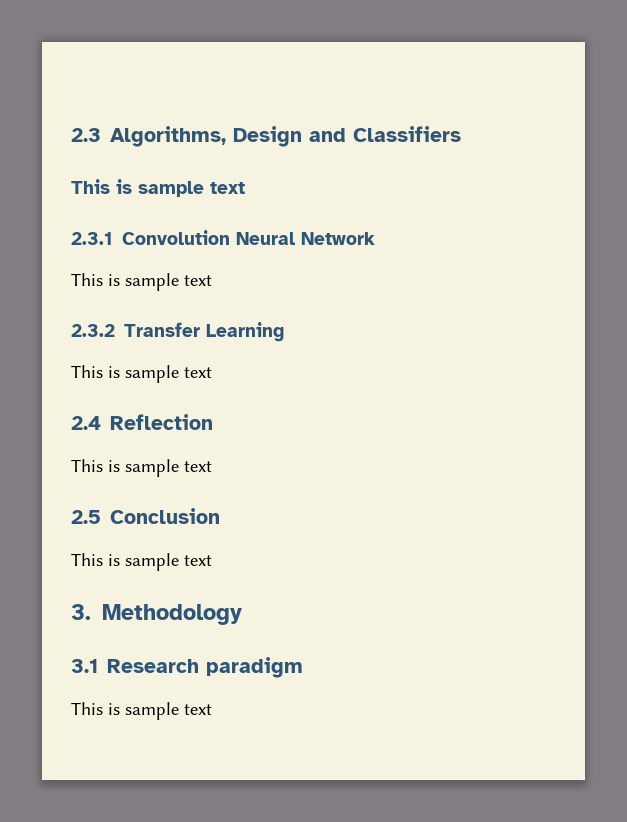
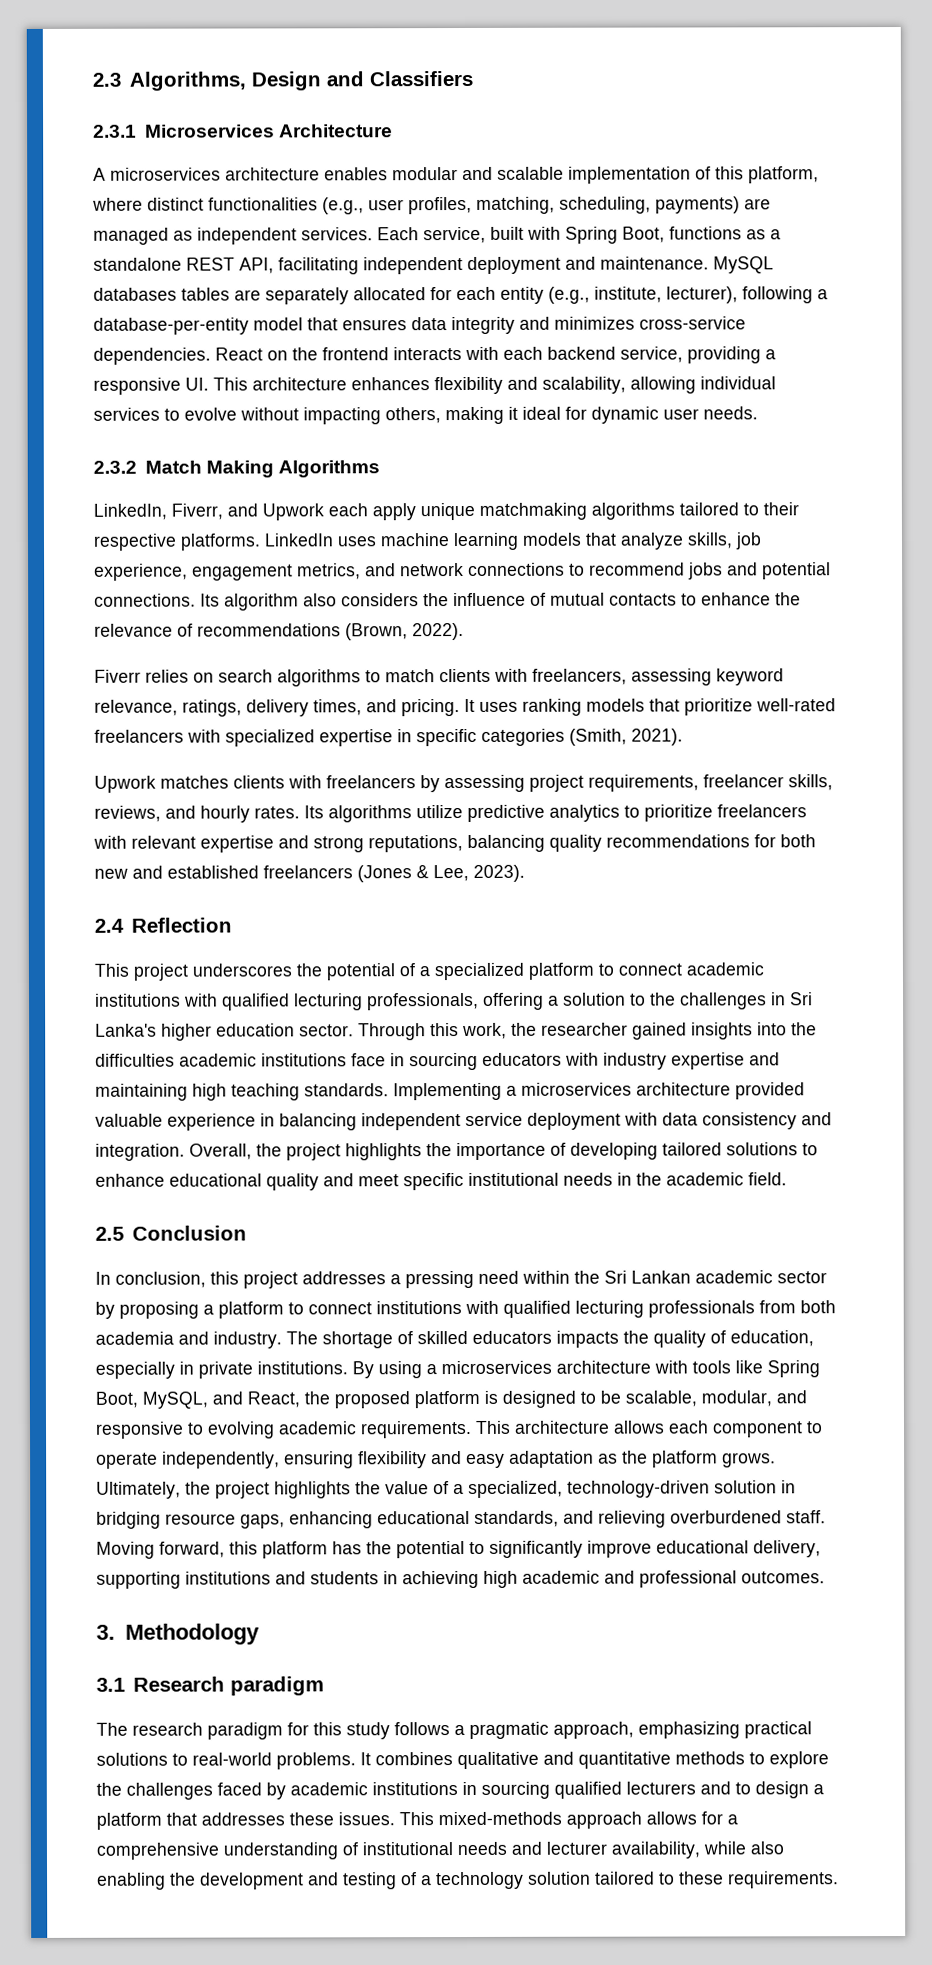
  2.3 Algorithms, Design and Classifiers
- This is sample text
- 2.3.1 Convolution Neural Network
- This is sample text
- 2.3.2 Transfer Learning
- This is sample text
+ 2.3.1 Microservices Architecture
+ A microservices architecture enables modular and scalable implementation of this platform, where distinct functionalities (e.g., user profiles, matching, scheduling, payments) are managed as independent services. Each service, built with Spring Boot, functions as a standalone REST API, facilitating independent deployment and maintenance. MySQL databases tables are separately allocated for each entity (e.g., institute, lecturer), following a database-per-entity model that ensures data integrity and minimizes cross-service dependencies. React on the frontend interacts with each backend service, providing a responsive UI. This architecture enhances flexibility and scalability, allowing individual services to evolve without impacting others, making it ideal for dynamic user needs.
+ 2.3.2 Match Making Algorithms
+ LinkedIn, Fiverr, and Upwork each apply unique matchmaking algorithms tailored to their respective platforms. LinkedIn uses machine learning models that analyze skills, job experience, engagement metrics, and network connections to recommend jobs and potential connections. Its algorithm also considers the influence of mutual contacts to enhance the relevance of recommendations (Brown, 2022).
+ Fiverr relies on search algorithms to match clients with freelancers, assessing keyword relevance, ratings, delivery times, and pricing. It uses ranking models that prioritize well-rated freelancers with specialized expertise in specific categories (Smith, 2021).
+ Upwork matches clients with freelancers by assessing project requirements, freelancer skills, reviews, and hourly rates. Its algorithms utilize predictive analytics to prioritize freelancers with relevant expertise and strong reputations, balancing quality recommendations for both new and established freelancers (Jones & Lee, 2023).
  2.4 Reflection
- This is sample text
+ This project underscores the potential of a specialized platform to connect academic institutions with qualified lecturing professionals, offering a solution to the challenges in Sri Lanka's higher education sector. Through this work, the researcher gained insights into the difficulties academic institutions face in sourcing educators with industry expertise and maintaining high teaching standards. Implementing a microservices architecture provided valuable experience in balancing independent service deployment with data consistency and integration. Overall, the project highlights the importance of developing tailored solutions to enhance educational quality and meet specific institutional needs in the academic field.
  2.5 Conclusion
- This is sample text
+ In conclusion, this project addresses a pressing need within the Sri Lankan academic sector by proposing a platform to connect institutions with qualified lecturing professionals from both academia and industry. The shortage of skilled educators impacts the quality of education, especially in private institutions. By using a microservices architecture with tools like Spring Boot, MySQL, and React, the proposed platform is designed to be scalable, modular, and responsive to evolving academic requirements. This architecture allows each component to operate independently, ensuring flexibility and easy adaptation as the platform grows. Ultimately, the project highlights the value of a specialized, technology-driven solution in bridging resource gaps, enhancing educational standards, and relieving overburdened staff. Moving forward, this platform has the potential to significantly improve educational delivery, supporting institutions and students in achieving high academic and professional outcomes.
  3.1 Research paradigm
- This is sample text
+ The research paradigm for this study follows a pragmatic approach, emphasizing practical solutions to real-world problems. It combines qualitative and quantitative methods to explore the challenges faced by academic institutions in sourcing qualified lecturers and to design a platform that addresses these issues. This mixed-methods approach allows for a comprehensive understanding of institutional needs and lecturer availability, while also enabling the development and testing of a technology solution tailored to these requirements.

